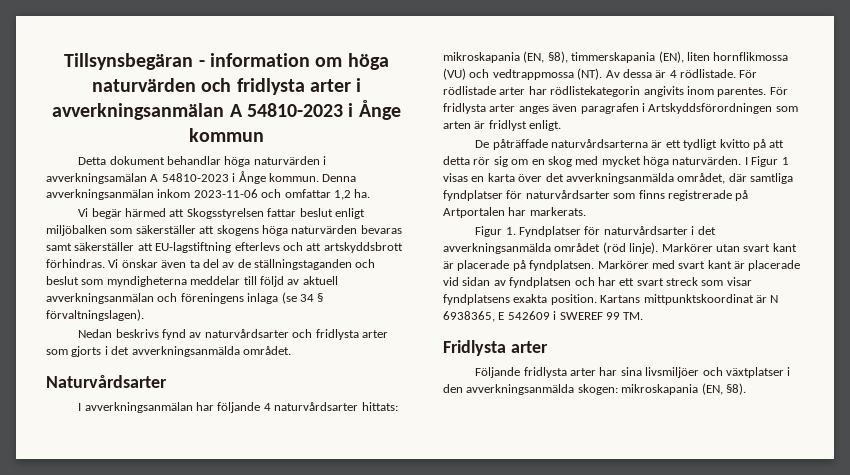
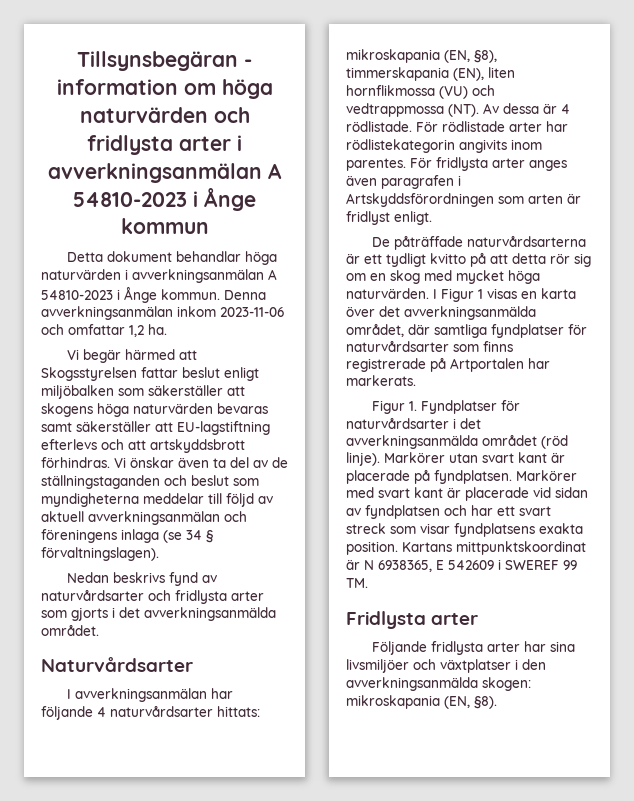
- Detta dokument behandlar höga naturvärden i avverkningsamälan A 54810-2023 i Ånge kommun.
+ Detta dokument behandlar höga naturvärden i avverkningsanmälan A 54810-2023 i Ånge kommun.

